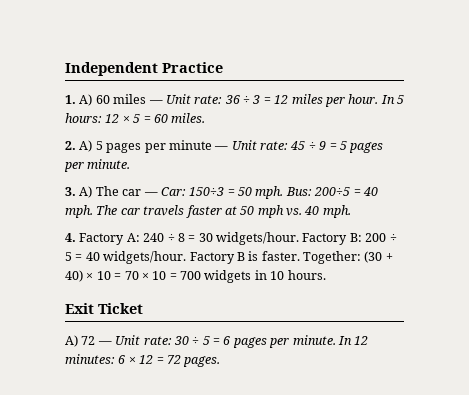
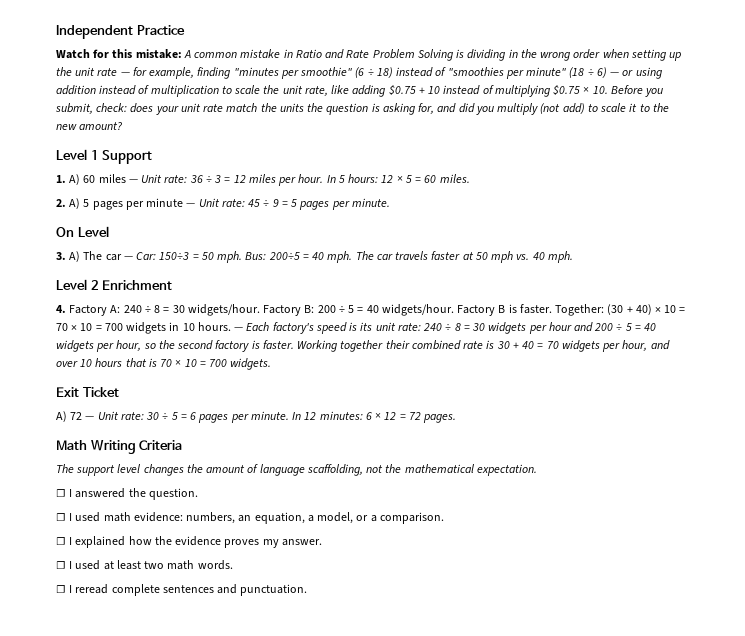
+ Watch for this mistake: A common mistake in Ratio and Rate Problem Solving is dividing in the wrong order when setting up the unit rate — for example, finding "minutes per smoothie" (6 ÷ 18) instead of "smoothies per minute" (18 ÷ 6) — or using addition instead of multiplication to scale the unit rate, like adding $0.75 + 10 instead of multiplying $0.75 × 10. Before you submit, check: does your unit rate match the units the question is asking for, and did you multiply (not add) to scale it to the new amount?
+ Level 1 Support
+ On Level
+ Level 2 Enrichment
+ — Each factory's speed is its unit rate: 240 ÷ 8 = 30 widgets per hour and 200 ÷ 5 = 40 widgets per hour, so the second factory is faster. Working together their combined rate is 30 + 40 = 70 widgets per hour, and over 10 hours that is 70 × 10 = 700 widgets.
+ Math Writing Criteria
+ The support level changes the amount of language scaffolding, not the mathematical expectation.
+ ☐ I answered the question.
+ ☐ I used math evidence: numbers, an equation, a model, or a comparison.
+ ☐ I explained how the evidence proves my answer.
+ ☐ I used at least two math words.
+ ☐ I reread complete sentences and punctuation.

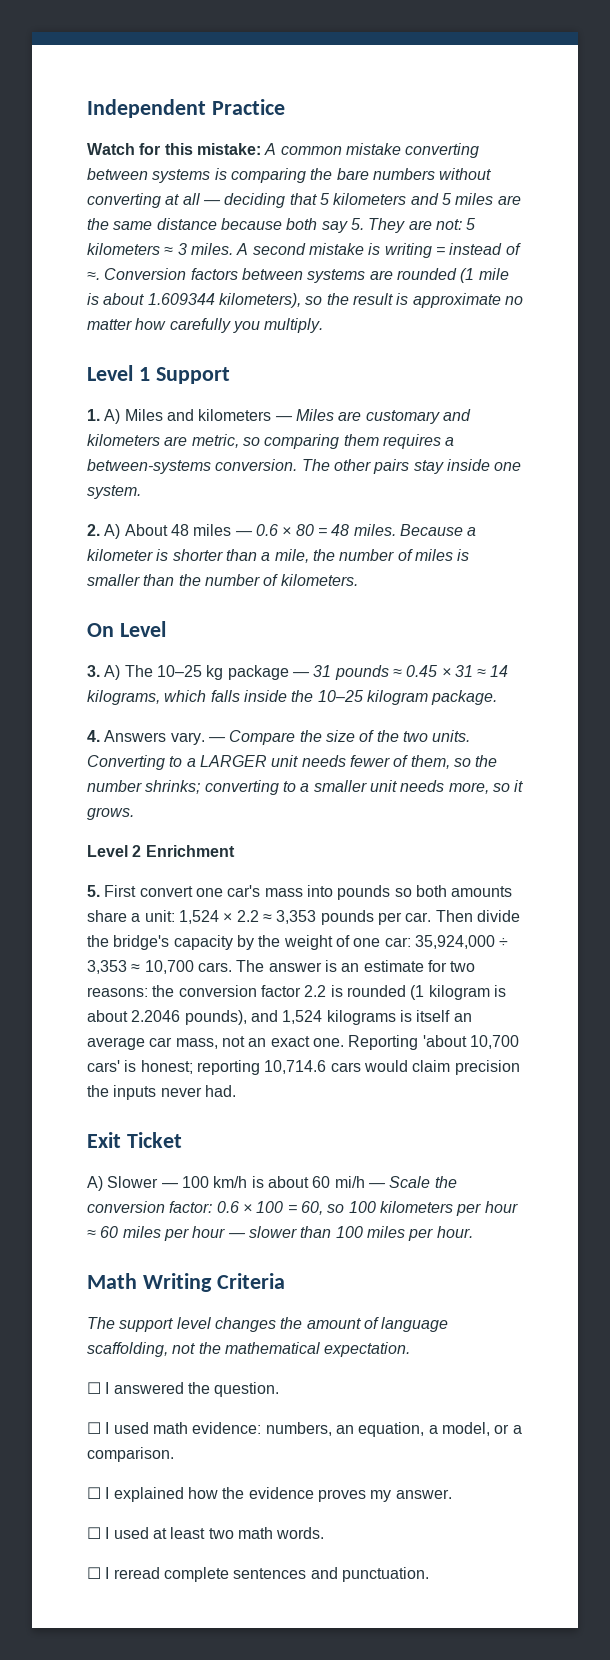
- Watch for this mistake: A common mistake in Ratio and Rate Problem Solving is dividing in the wrong order when setting up the unit rate — for example, finding "minutes per smoothie" (6 ÷ 18) instead of "smoothies per minute" (18 ÷ 6) — or using addition instead of multiplication to scale the unit rate, like adding $0.75 + 10 instead of multiplying $0.75 × 10. Before you submit, check: does your unit rate match the units the question is asking for, and did you multiply (not add) to scale it to the new amount?
+ Watch for this mistake: A common mistake converting between systems is comparing the bare numbers without converting at all — deciding that 5 kilometers and 5 miles are the same distance because both say 5. They are not: 5 kilometers ≈ 3 miles. A second mistake is writing = instead of ≈. Conversion factors between systems are rounded (1 mile is about 1.609344 kilometers), so the result is approximate no matter how carefully you multiply.
- 1. A) 60 miles — Unit rate: 36 ÷ 3 = 12 miles per hour. In 5 hours: 12 × 5 = 60 miles.
- 2. A) 5 pages per minute — Unit rate: 45 ÷ 9 = 5 pages per minute.
+ 1. A) Miles and kilometers — Miles are customary and kilometers are metric, so comparing them requires a between-systems conversion. The other pairs stay inside one system.
+ 2. A) About 48 miles — 0.6 × 80 = 48 miles. Because a kilometer is shorter than a mile, the number of miles is smaller than the number of kilometers.
- 3. A) The car — Car: 150÷3 = 50 mph. Bus: 200÷5 = 40 mph. The car travels faster at 50 mph vs. 40 mph.
+ 3. A) The 10–25 kg package — 31 pounds ≈ 0.45 × 31 ≈ 14 kilograms, which falls inside the 10–25 kilogram package.
+ 4. Answers vary. — Compare the size of the two units. Converting to a LARGER unit needs fewer of them, so the number shrinks; converting to a smaller unit needs more, so it grows.
  Level 2 Enrichment
- 4. Factory A: 240 ÷ 8 = 30 widgets/hour. Factory B: 200 ÷ 5 = 40 widgets/hour. Factory B is faster. Together: (30 + 40) × 10 = 70 × 10 = 700 widgets in 10 hours. — Each factory's speed is its unit rate: 240 ÷ 8 = 30 widgets per hour and 200 ÷ 5 = 40 widgets per hour, so the second factory is faster. Working together their combined rate is 30 + 40 = 70 widgets per hour, and over 10 hours that is 70 × 10 = 700 widgets.
+ 5. First convert one car's mass into pounds so both amounts share a unit: 1,524 × 2.2 ≈ 3,353 pounds per car. Then divide the bridge's capacity by the weight of one car: 35,924,000 ÷ 3,353 ≈ 10,700 cars. The answer is an estimate for two reasons: the conversion factor 2.2 is rounded (1 kilogram is about 2.2046 pounds), and 1,524 kilograms is itself an average car mass, not an exact one. Reporting 'about 10,700 cars' is honest; reporting 10,714.6 cars would claim precision the inputs never had.
  Exit Ticket
- A) 72 — Unit rate: 30 ÷ 5 = 6 pages per minute. In 12 minutes: 6 × 12 = 72 pages.
+ A) Slower — 100 km/h is about 60 mi/h — Scale the conversion factor: 0.6 × 100 = 60, so 100 kilometers per hour ≈ 60 miles per hour — slower than 100 miles per hour.

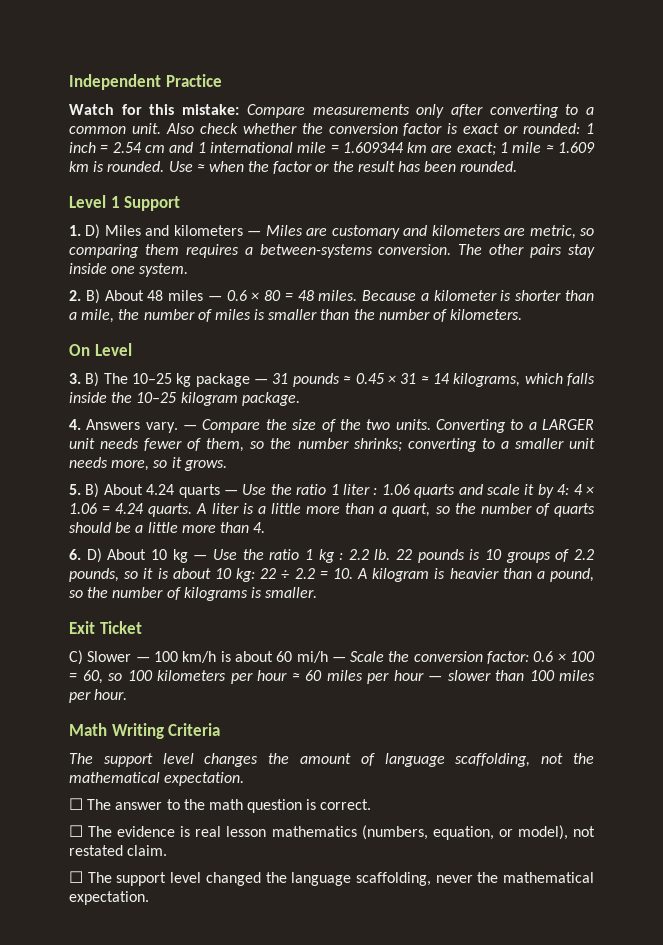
- Watch for this mistake: A common mistake converting between systems is comparing the bare numbers without converting at all — deciding that 5 kilometers and 5 miles are the same distance because both say 5. They are not: 5 kilometers ≈ 3 miles. A second mistake is writing = instead of ≈. Conversion factors between systems are rounded (1 mile is about 1.609344 kilometers), so the result is approximate no matter how carefully you multiply.
+ Watch for this mistake: Compare measurements only after converting to a common unit. Also check whether the conversion factor is exact or rounded: 1 inch = 2.54 cm and 1 international mile = 1.609344 km are exact; 1 mile ≈ 1.609 km is rounded. Use ≈ when the factor or the result has been rounded.
- 1. A) Miles and kilometers — Miles are customary and kilometers are metric, so comparing them requires a between-systems conversion.
+ 1. D) Miles and kilometers — Miles are customary and kilometers are metric, so comparing them requires a between-systems conversion.
- 2. A) About 48 miles — 0.6 × 80 = 48 miles.
+ 2. B) About 48 miles — 0.6 × 80 = 48 miles.
- 3. A) The 10–25 kg package — 31 pounds ≈ 0.45 × 31 ≈ 14 kilograms, which falls inside the 10–25 kilogram package.
+ 3. B) The 10–25 kg package — 31 pounds ≈ 0.45 × 31 ≈ 14 kilograms, which falls inside the 10–25 kilogram package.
- Level 2 Enrichment
- 5. First convert one car's mass into pounds so both amounts share a unit: 1,524 × 2.2 ≈ 3,353 pounds per car. Then divide the bridge's capacity by the weight of one car: 35,924,000 ÷ 3,353 ≈ 10,700 cars. The answer is an estimate for two reasons: the conversion factor 2.2 is rounded (1 kilogram is about 2.2046 pounds), and 1,524 kilograms is itself an average car mass, not an exact one. Reporting 'about 10,700 cars' is honest; reporting 10,714.6 cars would claim precision the inputs never had.
+ 5. B) About 4.24 quarts — Use the ratio 1 liter : 1.06 quarts and scale it by 4: 4 × 1.06 = 4.24 quarts. A liter is a little more than a quart, so the number of quarts should be a little more than 4.
+ 6. D) About 10 kg — Use the ratio 1 kg : 2.2 lb. 22 pounds is 10 groups of 2.2 pounds, so it is about 10 kg: 22 ÷ 2.2 = 10. A kilogram is heavier than a pound, so the number of kilograms is smaller.
- A) Slower — 100 km/h is about 60 mi/h — Scale the conversion factor: 0.6 × 100 = 60, so 100 kilometers per hour ≈ 60 miles per hour — slower than 100 miles per hour.
+ C) Slower — 100 km/h is about 60 mi/h — Scale the conversion factor: 0.6 × 100 = 60, so 100 kilometers per hour ≈ 60 miles per hour — slower than 100 miles per hour.
- ☐ I answered the question.
- ☐ I used math evidence: numbers, an equation, a model, or a comparison.
- ☐ I explained how the evidence proves my answer.
- ☐ I used at least two math words.
- ☐ I reread complete sentences and punctuation.
+ ☐ The answer to the math question is correct.
+ ☐ The evidence is real lesson mathematics (numbers, equation, or model), not restated claim.
+ ☐ The support level changed the language scaffolding, never the mathematical expectation.

